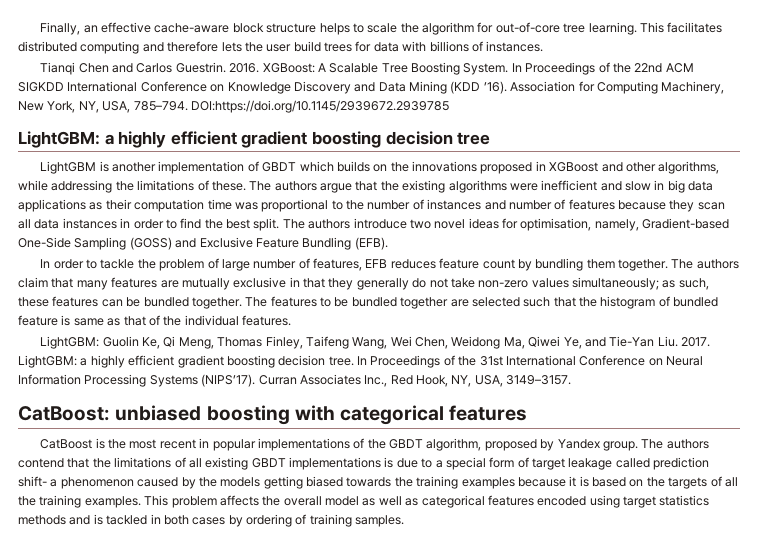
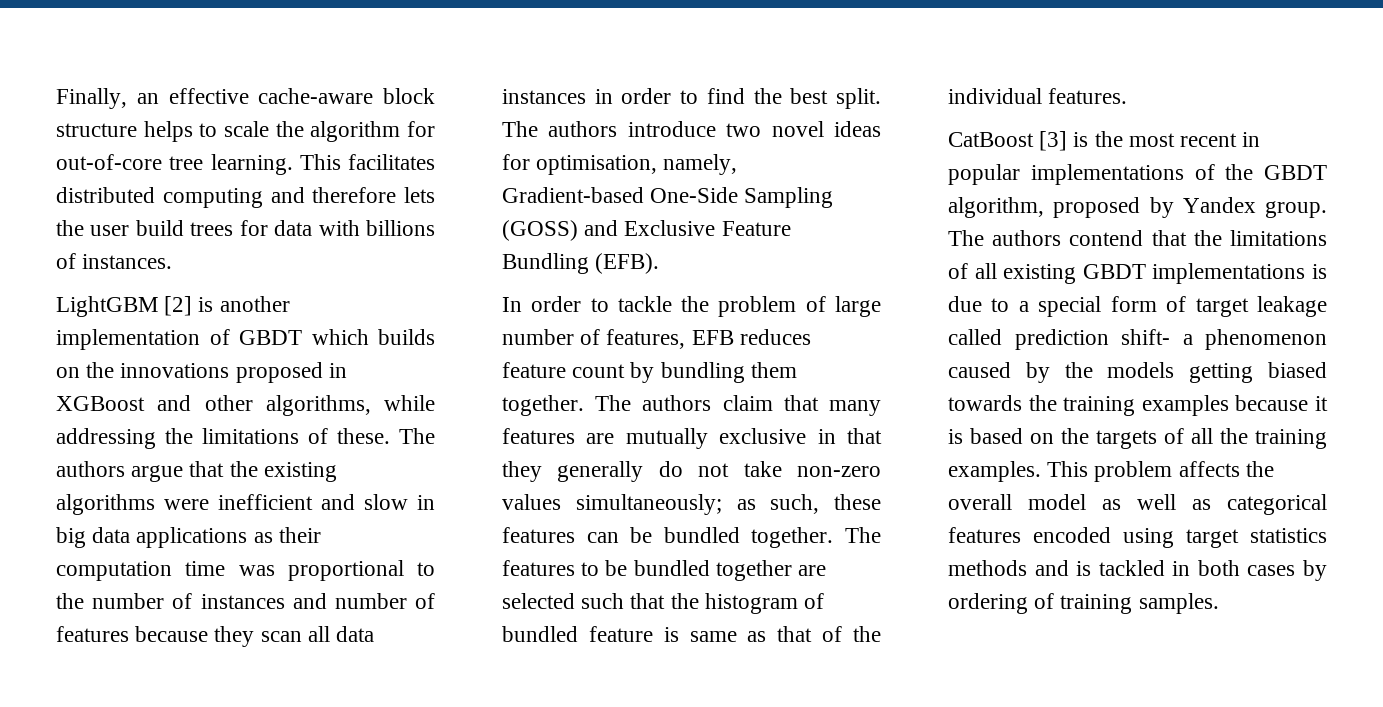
- Tianqi Chen and Carlos Guestrin. 2016. XGBoost: A Scalable Tree Boosting System. In Proceedings of the 22nd ACM SIGKDD International Conference on Knowledge Discovery and Data Mining (KDD ’16). Association for Computing Machinery, New York, NY, USA, 785–794. DOI:https://doi.org/10.1145/2939672.2939785
- LightGBM: a highly efficient gradient boosting decision tree
- LightGBM is another implementation of GBDT which builds on the innovations proposed in XGBoost and other algorithms, while addressing the limitations of these.
+ LightGBM [2] is another implementation of GBDT which builds on the innovations proposed in XGBoost and other algorithms, while addressing the limitations of these.
- LightGBM: Guolin Ke, Qi Meng, Thomas Finley, Taifeng Wang, Wei Chen, Weidong Ma, Qiwei Ye, and Tie-Yan Liu. 2017. LightGBM: a highly efficient gradient boosting decision tree. In Proceedings of the 31st International Conference on Neural Information Processing Systems (NIPS’17). Curran Associates Inc., Red Hook, NY, USA, 3149–3157.
- CatBoost: unbiased boosting with categorical features
- CatBoost is the most recent in popular implementations of the GBDT algorithm, proposed by Yandex group.
+ CatBoost [3] is the most recent in popular implementations of the GBDT algorithm, proposed by Yandex group.

